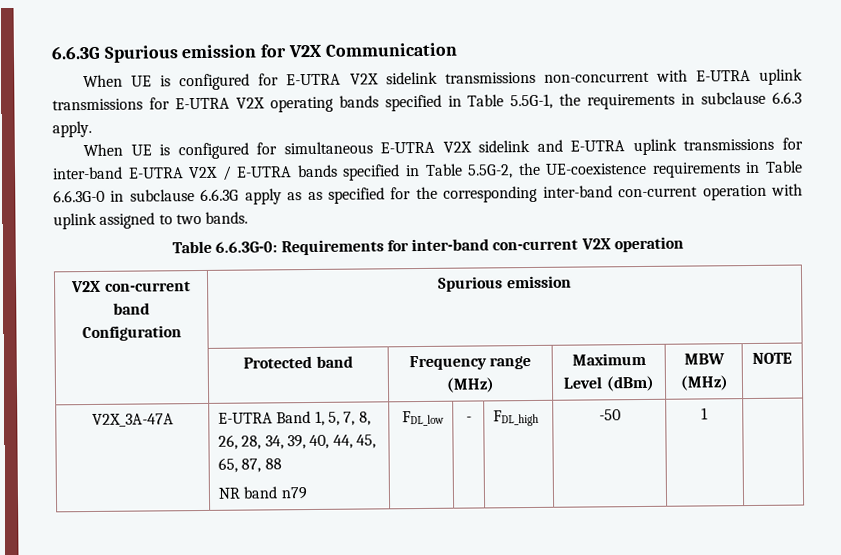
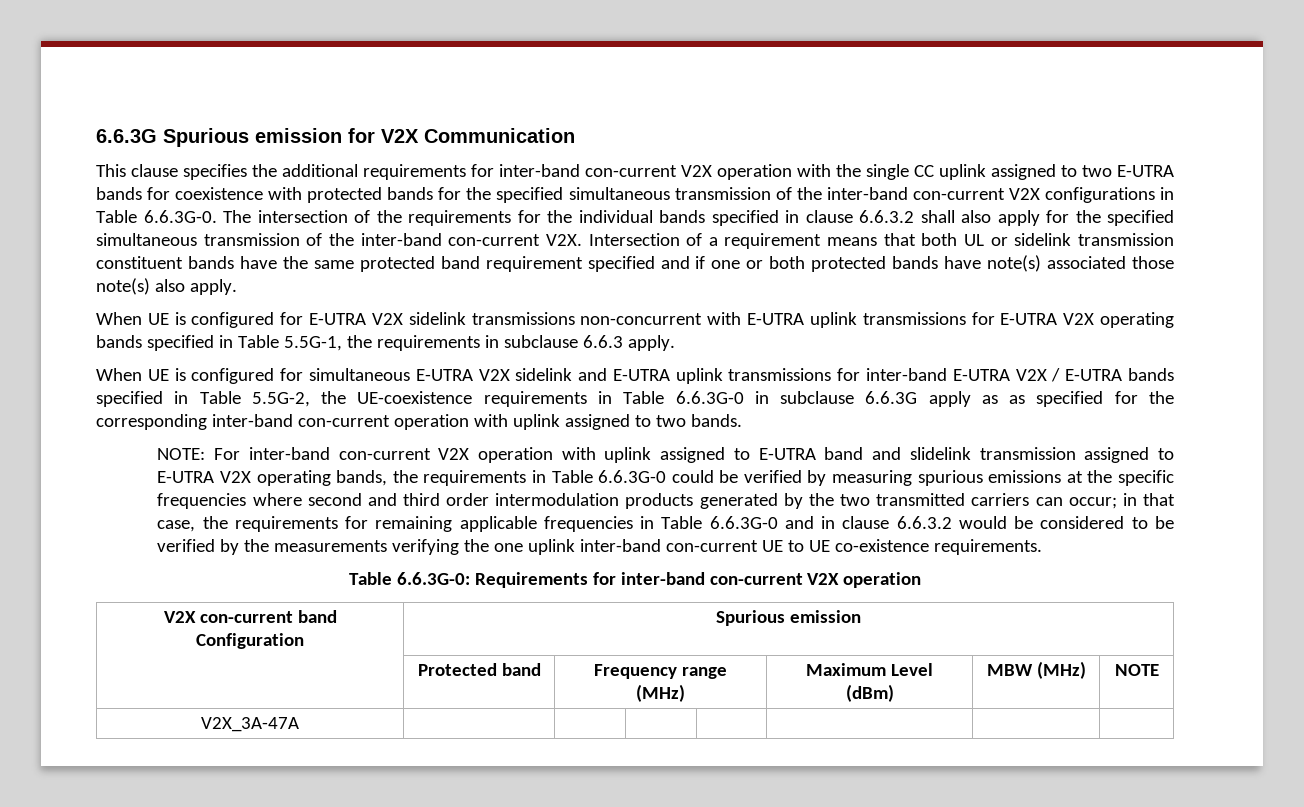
+ This clause specifies the additional requirements for inter-band con-current V2X operation with the single CC uplink assigned to two E-UTRA bands for coexistence with protected bands for the specified simultaneous transmission of the inter-band con-current V2X configurations in Table 6.6.3G-0. The intersection of the requirements for the individual bands specified in clause 6.6.3.2 shall also apply for the specified simultaneous transmission of the inter-band con-current V2X. Intersection of a requirement means that both UL or sidelink transmission constituent bands have the same protected band requirement specified and if one or both protected bands have note(s) associated those note(s) also apply.
+ NOTE: For inter-band con-current V2X operation with uplink assigned to E-UTRA band and slidelink transmission assigned to E-UTRA V2X operating bands, the requirements in Table 6.6.3G-0 could be verified by measuring spurious emissions at the specific frequencies where second and third order intermodulation products generated by the two transmitted carriers can occur; in that case, the requirements for remaining applicable frequencies in Table 6.6.3G-0 and in clause 6.6.3.2 would be considered to be verified by the measurements verifying the one uplink inter-band con-current UE to UE co-existence requirements.
- V2X_3A-47A | E-UTRA Band 1, 5, 7, 8, 26, 28, 34, 39, 40, 44, 45, 65, 87, 88
- NR band n79 | FDL_low | - | FDL_high | -50 | 1 |
+ V2X_3A-47A | | | | | | |

